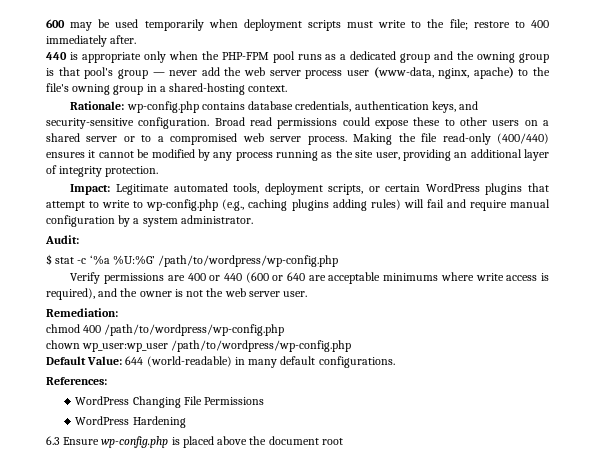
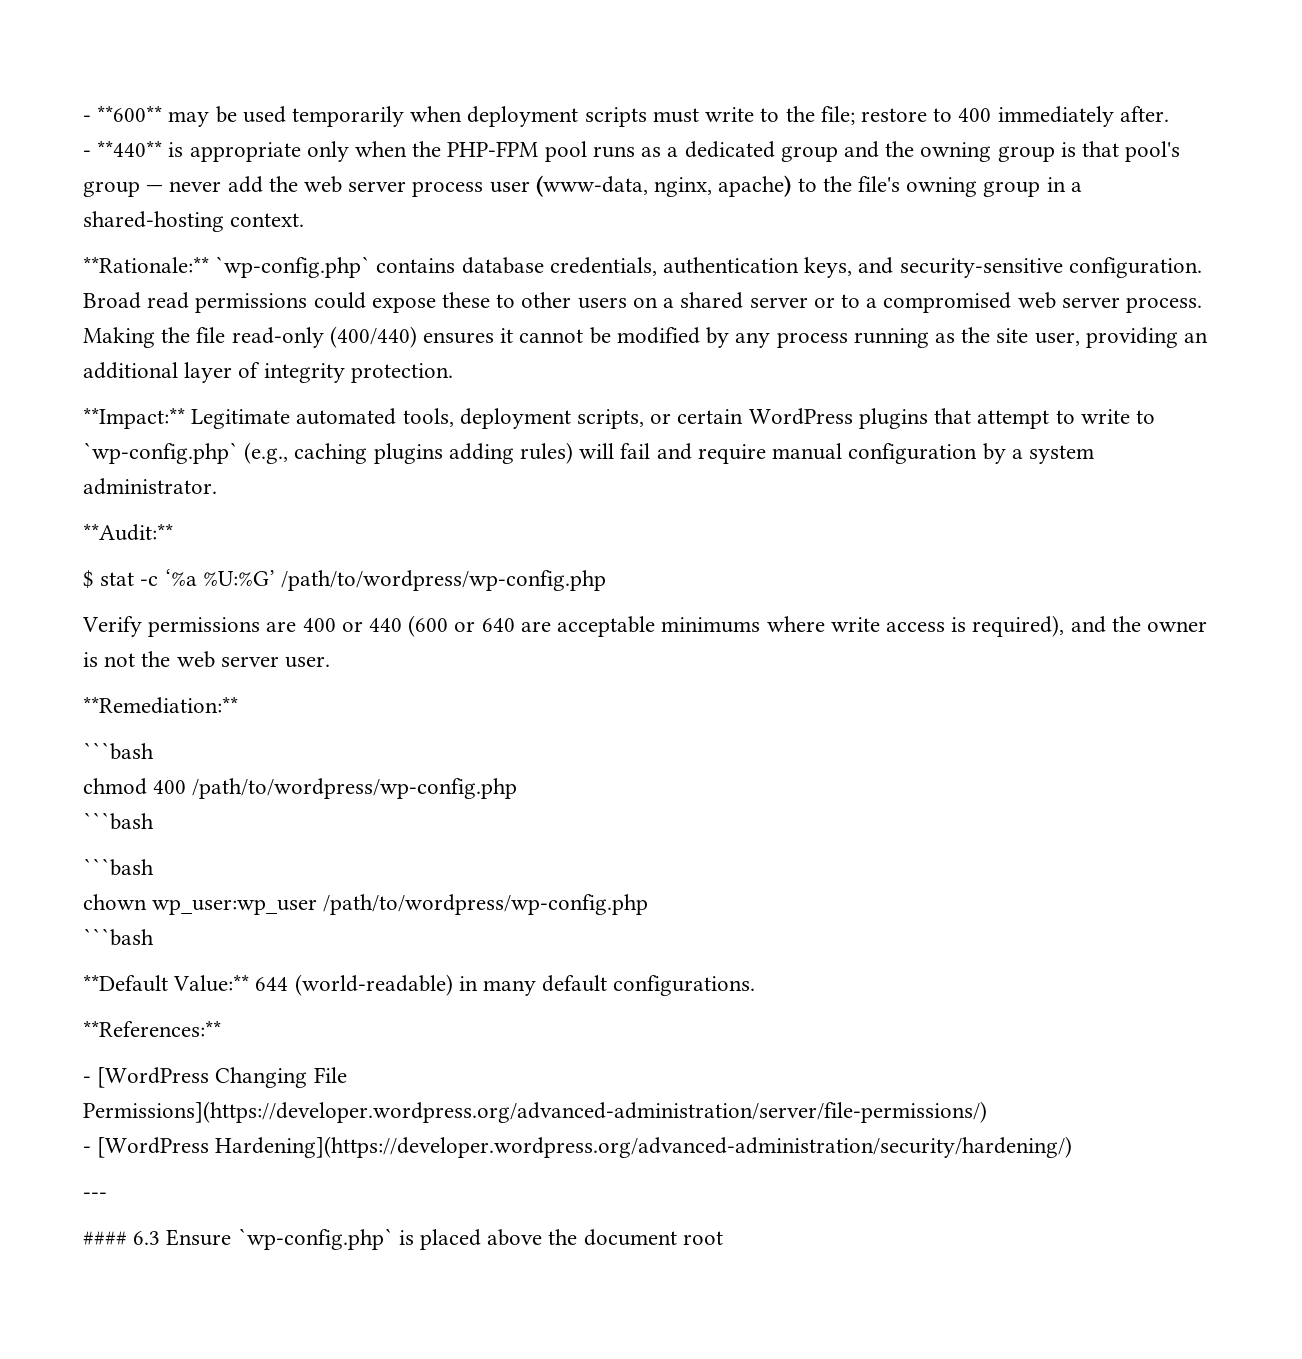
- 600 may be used temporarily when deployment scripts must write to the file; restore to 400 immediately after.
+ - **600** may be used temporarily when deployment scripts must write to the file; restore to 400 immediately after.
- 440 is appropriate only when the PHP-FPM pool runs as a dedicated group and the owning group is that pool's group — never add the web server process user (www-data, nginx, apache) to the file's owning group in a shared-hosting context.
+ - **440** is appropriate only when the PHP-FPM pool runs as a dedicated group and the owning group is that pool's group — never add the web server process user (www-data, nginx, apache) to the file's owning group in a shared-hosting context.
- Rationale: wp-config.php contains database credentials, authentication keys, and security-sensitive configuration.
+ **Rationale:** `wp-config.php` contains database credentials, authentication keys, and security-sensitive configuration.
- Impact: Legitimate automated tools, deployment scripts, or certain WordPress plugins that attempt to write to wp-config.php (e.g., caching plugins adding rules) will fail and require manual configuration by a system administrator.
+ **Impact:** Legitimate automated tools, deployment scripts, or certain WordPress plugins that attempt to write to `wp-config.php` (e.g., caching plugins adding rules) will fail and require manual configuration by a system administrator.
- Audit:
+ **Audit:**
- Remediation:
+ **Remediation:**
+ ```bash
  chmod 400 /path/to/wordpress/wp-config.php
+ ```bash
+ ```bash
  chown wp_user:wp_user /path/to/wordpress/wp-config.php
- Default Value: 644 (world-readable) in many default configurations.
+ ```bash
+ **Default Value:** 644 (world-readable) in many default configurations.
- References:
- WordPress Changing File Permissions
- WordPress Hardening
- 6.3 Ensure wp-config.php is placed above the document root
+ **References:**
+ - [WordPress Changing File Permissions](https://developer.wordpress.org/advanced-administration/server/file-permissions/)
+ - [WordPress Hardening](https://developer.wordpress.org/advanced-administration/security/hardening/)
+ ---
+ #### 6.3 Ensure `wp-config.php` is placed above the document root

